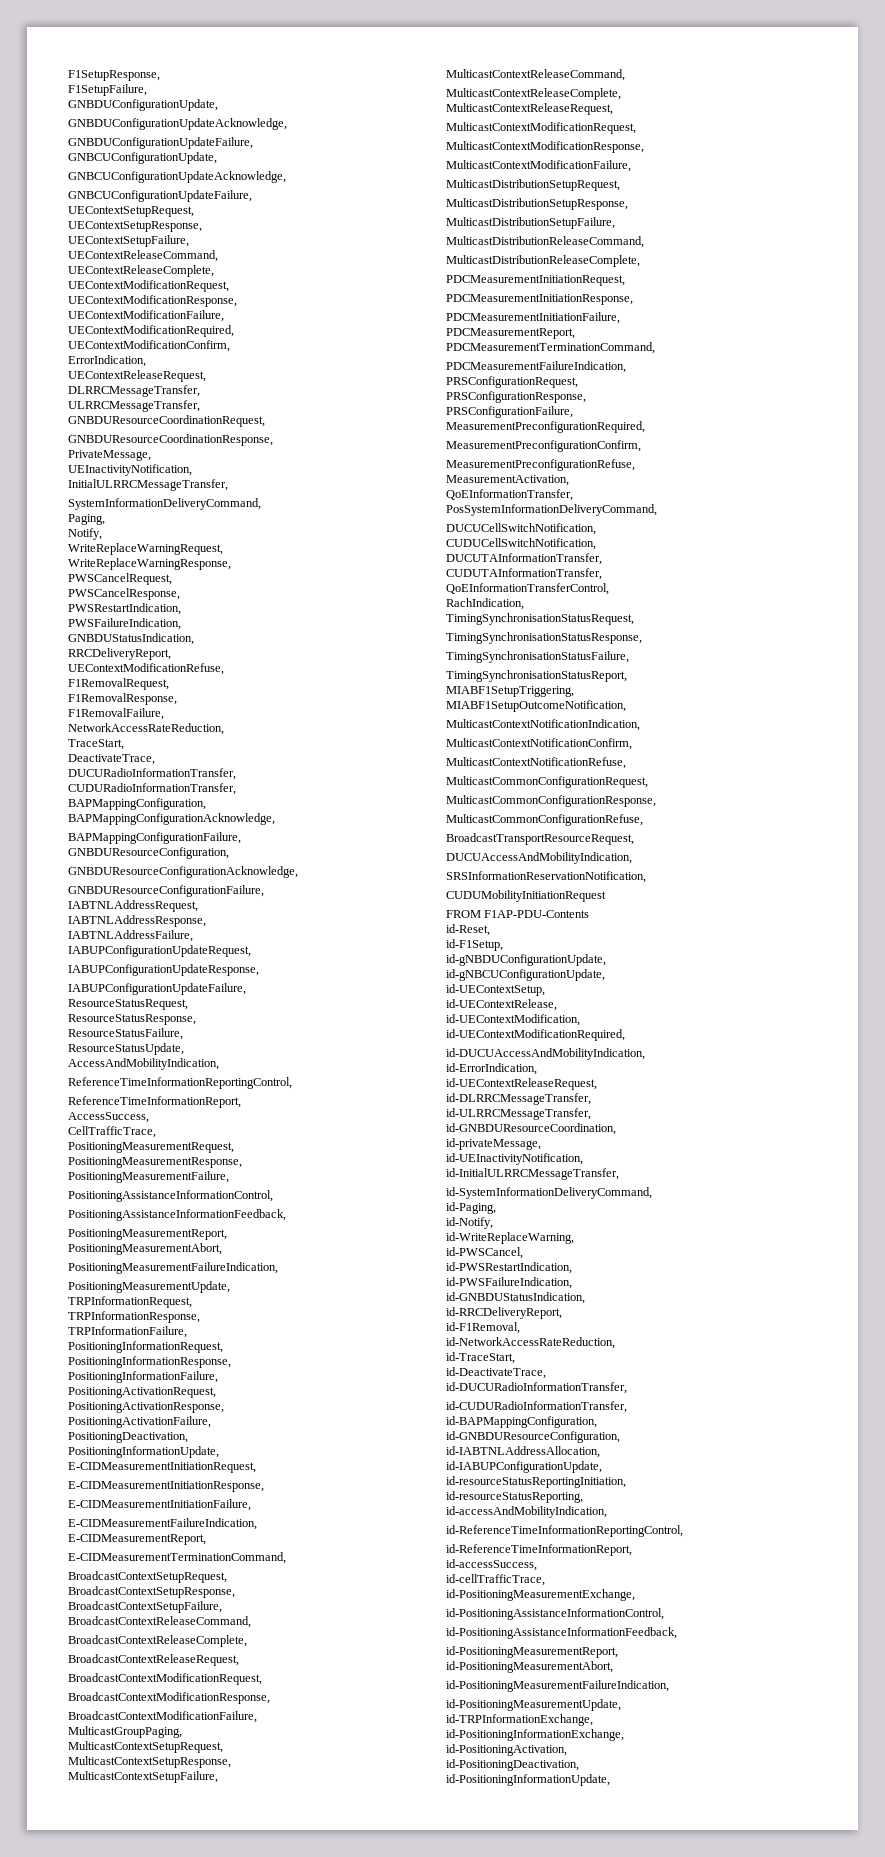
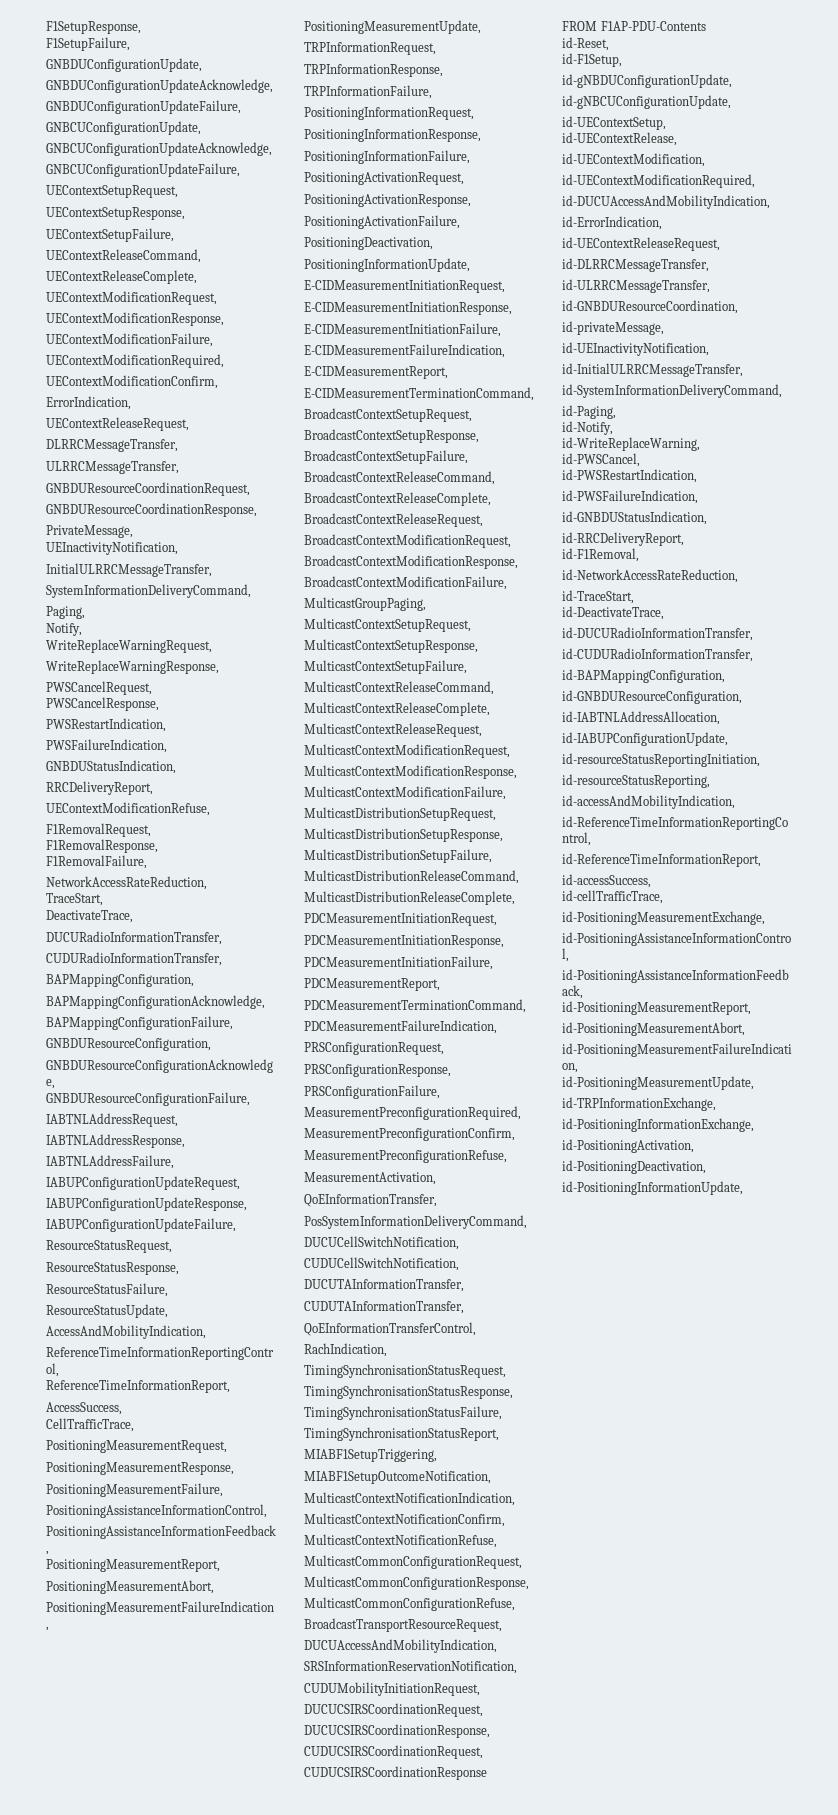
- CUDUMobilityInitiationRequest
+ CUDUMobilityInitiationRequest,
+ DUCUCSIRSCoordinationRequest,
+ DUCUCSIRSCoordinationResponse,
+ CUDUCSIRSCoordinationRequest,
+ CUDUCSIRSCoordinationResponse

